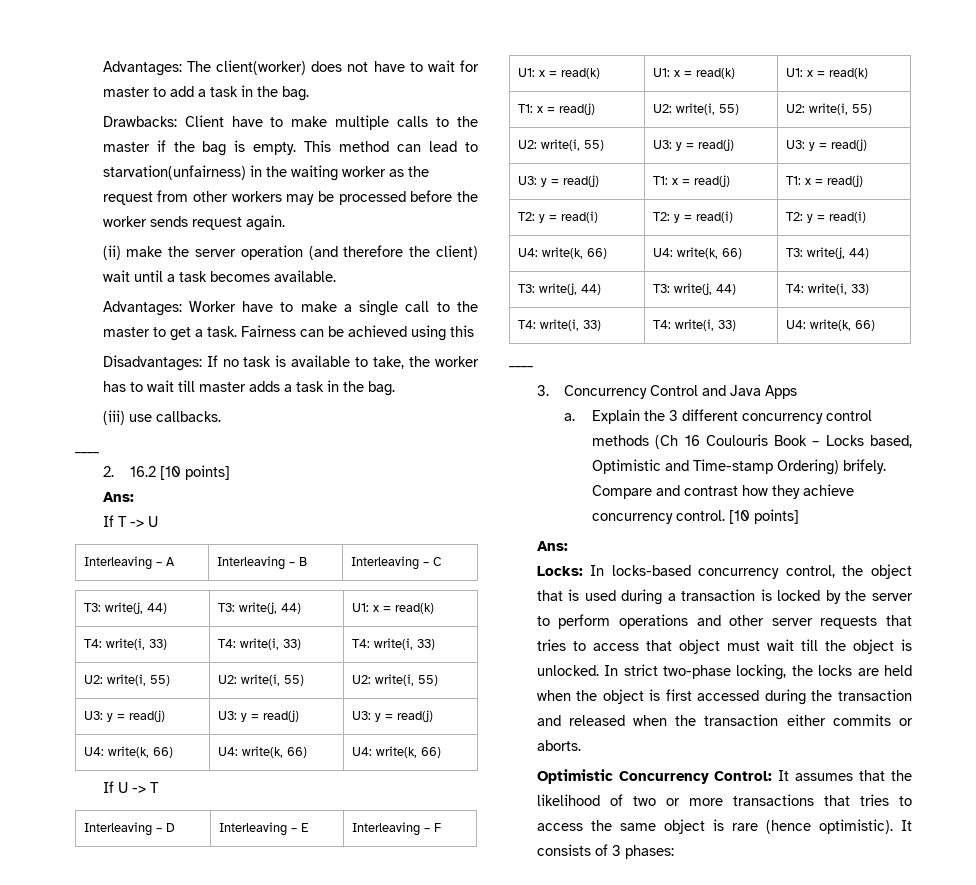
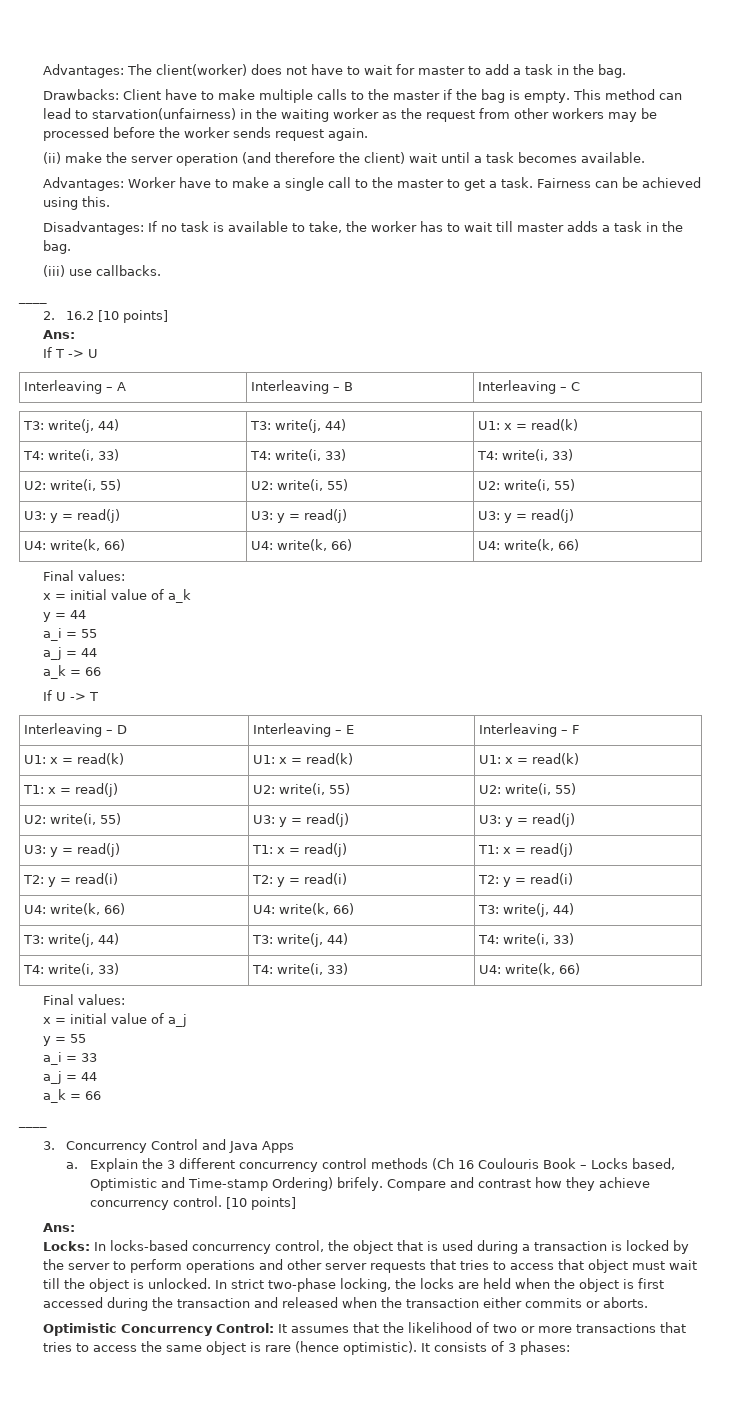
- Fairness can be achieved using this
+ Fairness can be achieved using this.
  U4: write(k, 66) | U4: write(k, 66) | U4: write(k, 66)
+ Final values:
+ x = initial value of a_k
+ y = 44
+ a_i = 55
+ a_j = 44
+ a_k = 66
  T4: write(i, 33) | T4: write(i, 33) | U4: write(k, 66)
+ Final values:
+ x = initial value of a_j
+ y = 55
+ a_i = 33
+ a_j = 44
+ a_k = 66

